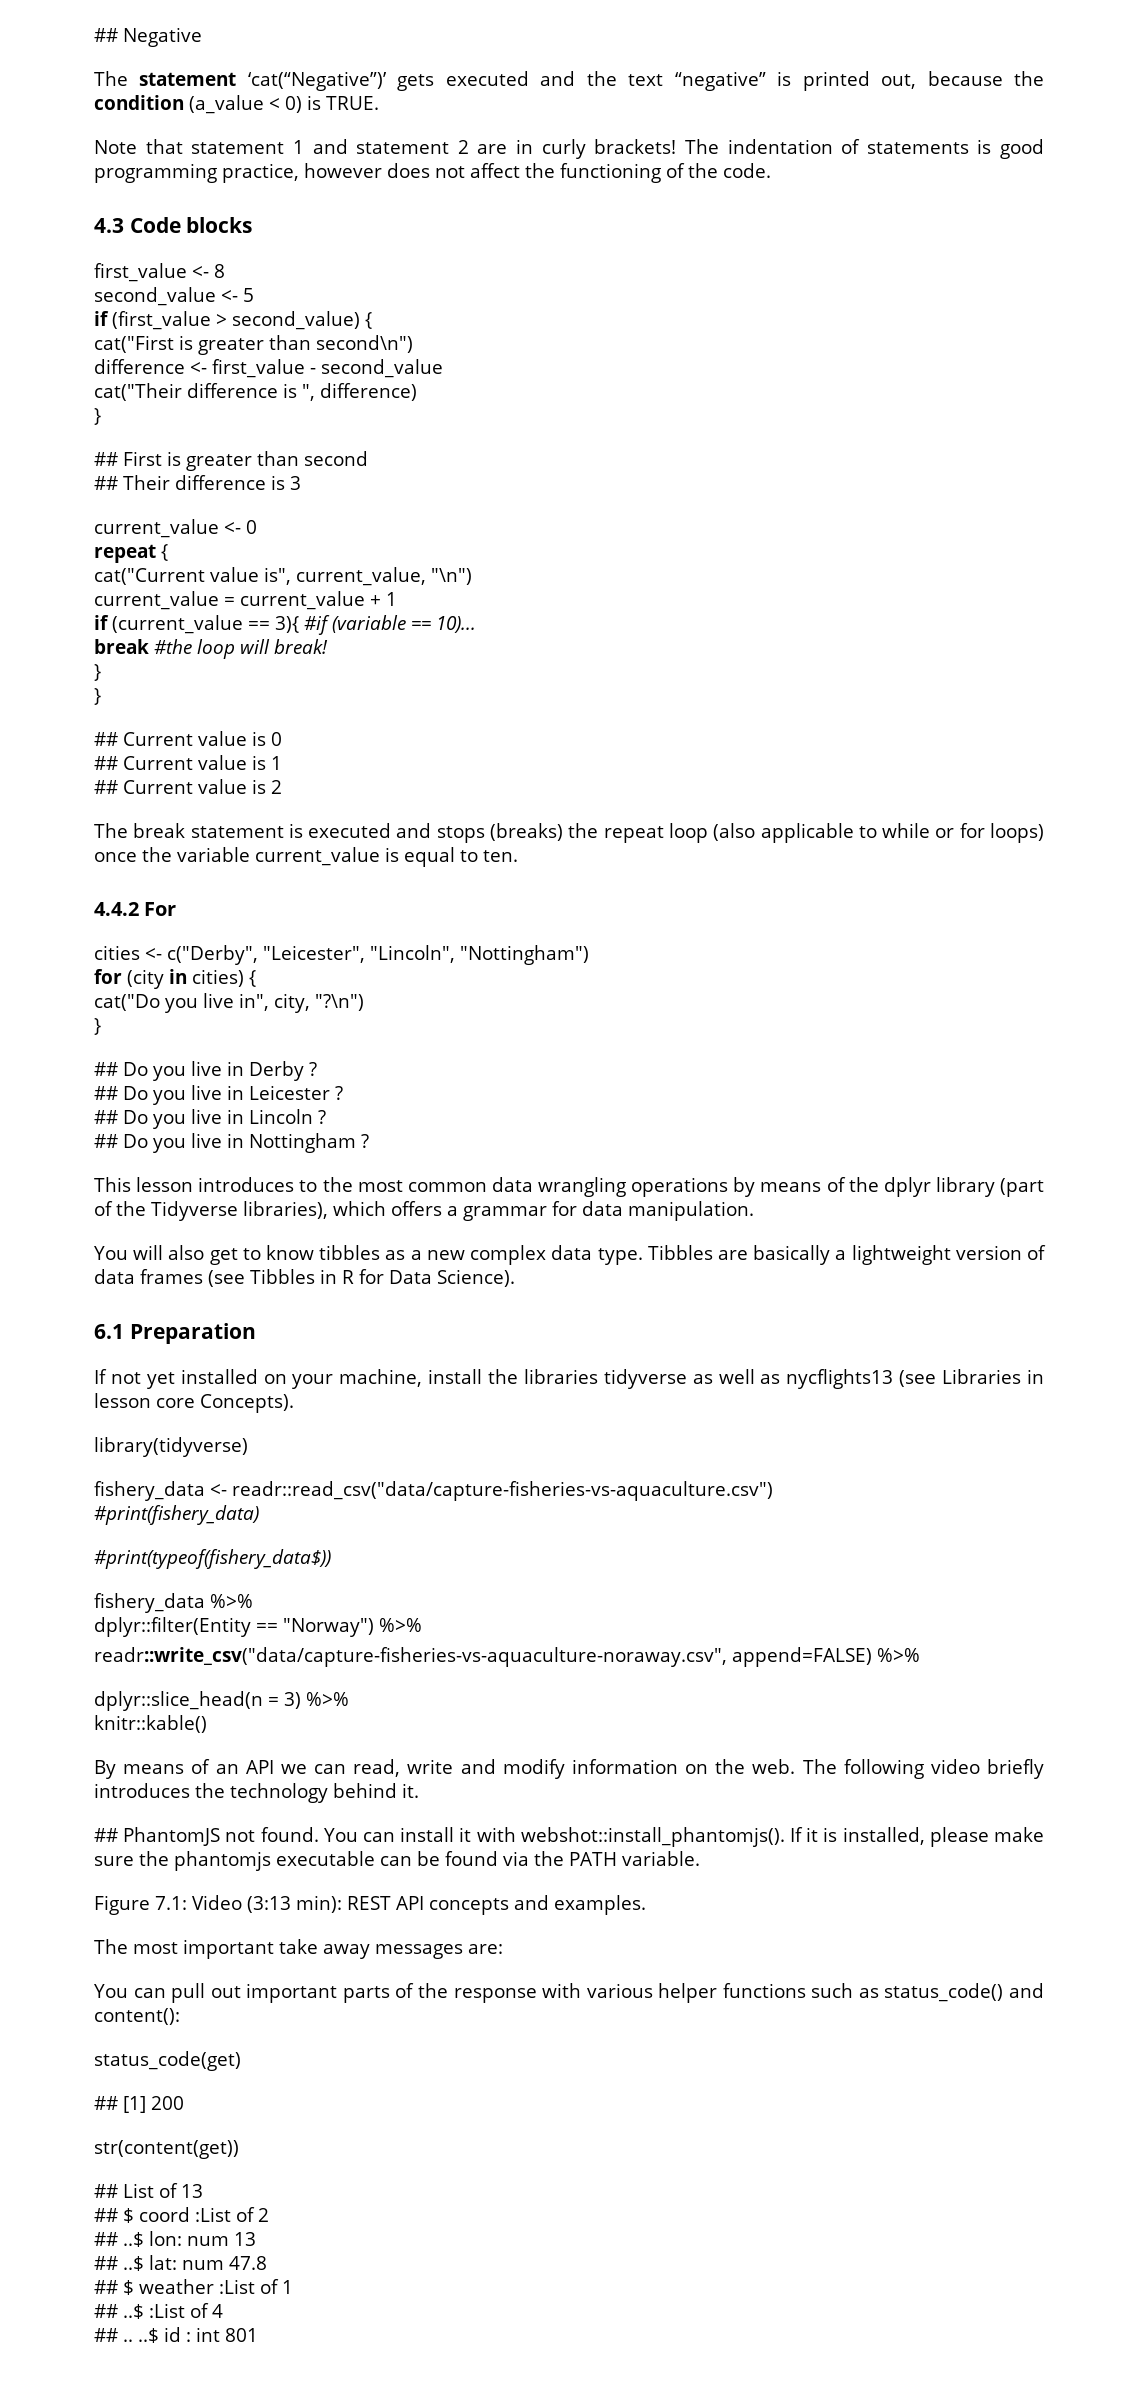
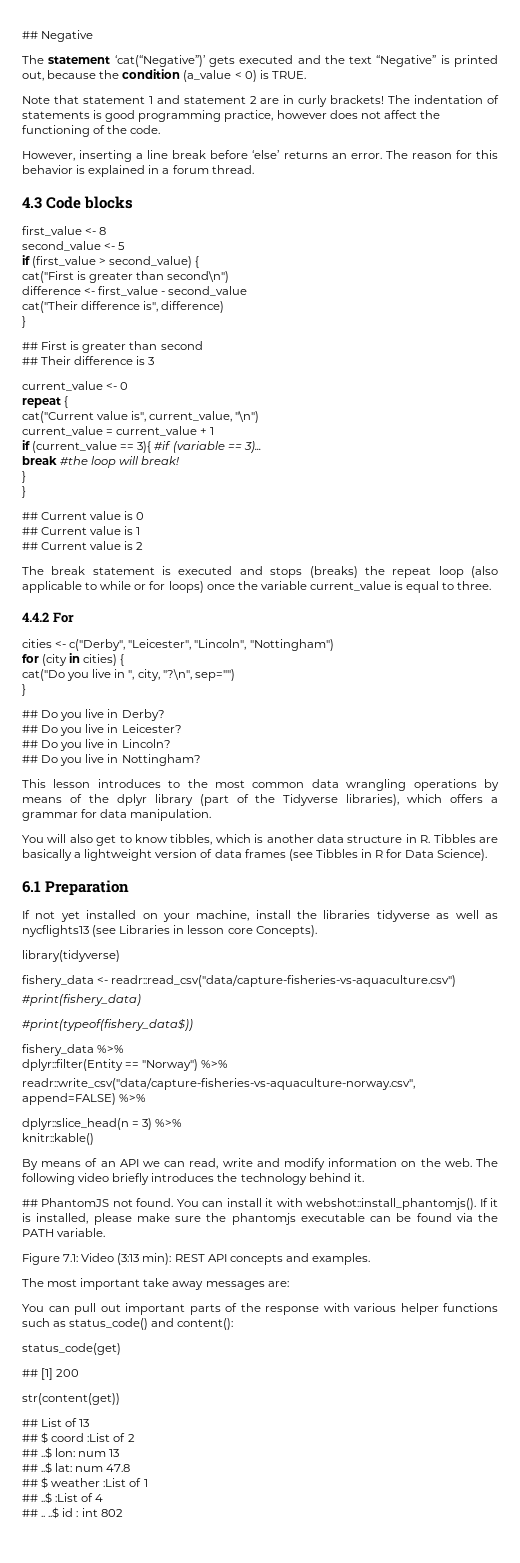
- The statement ‘cat(“Negative”)’ gets executed and the text “negative” is printed out, because the condition (a_value < 0) is TRUE.
+ The statement ‘cat(“Negative”)’ gets executed and the text “Negative” is printed out, because the condition (a_value < 0) is TRUE.
+ However, inserting a line break before ‘else’ returns an error. The reason for this behavior is explained in a forum thread.
- cat("Their difference is ", difference)
+ cat("Their difference is", difference)
- if (current_value == 3){ #if (variable == 10)...
+ if (current_value == 3){ #if (variable == 3)...
- The break statement is executed and stops (breaks) the repeat loop (also applicable to while or for loops) once the variable current_value is equal to ten.
+ The break statement is executed and stops (breaks) the repeat loop (also applicable to while or for loops) once the variable current_value is equal to three.
- cat("Do you live in", city, "?\n")
+ cat("Do you live in ", city, "?\n", sep="")
- ## Do you live in Derby ?
- ## Do you live in Leicester ?
- ## Do you live in Lincoln ?
- ## Do you live in Nottingham ?
+ ## Do you live in Derby?
+ ## Do you live in Leicester?
+ ## Do you live in Lincoln?
+ ## Do you live in Nottingham?
- You will also get to know tibbles as a new complex data type. Tibbles are basically a lightweight version of data frames (see Tibbles in R for Data Science).
+ You will also get to know tibbles, which is another data structure in R. Tibbles are basically a lightweight version of data frames (see Tibbles in R for Data Science).
- readr::write_csv("data/capture-fisheries-vs-aquaculture-noraway.csv", append=FALSE) %>%
+ readr::write_csv("data/capture-fisheries-vs-aquaculture-norway.csv", append=FALSE) %>%
- ## .. ..$ id : int 801
+ ## .. ..$ id : int 802

